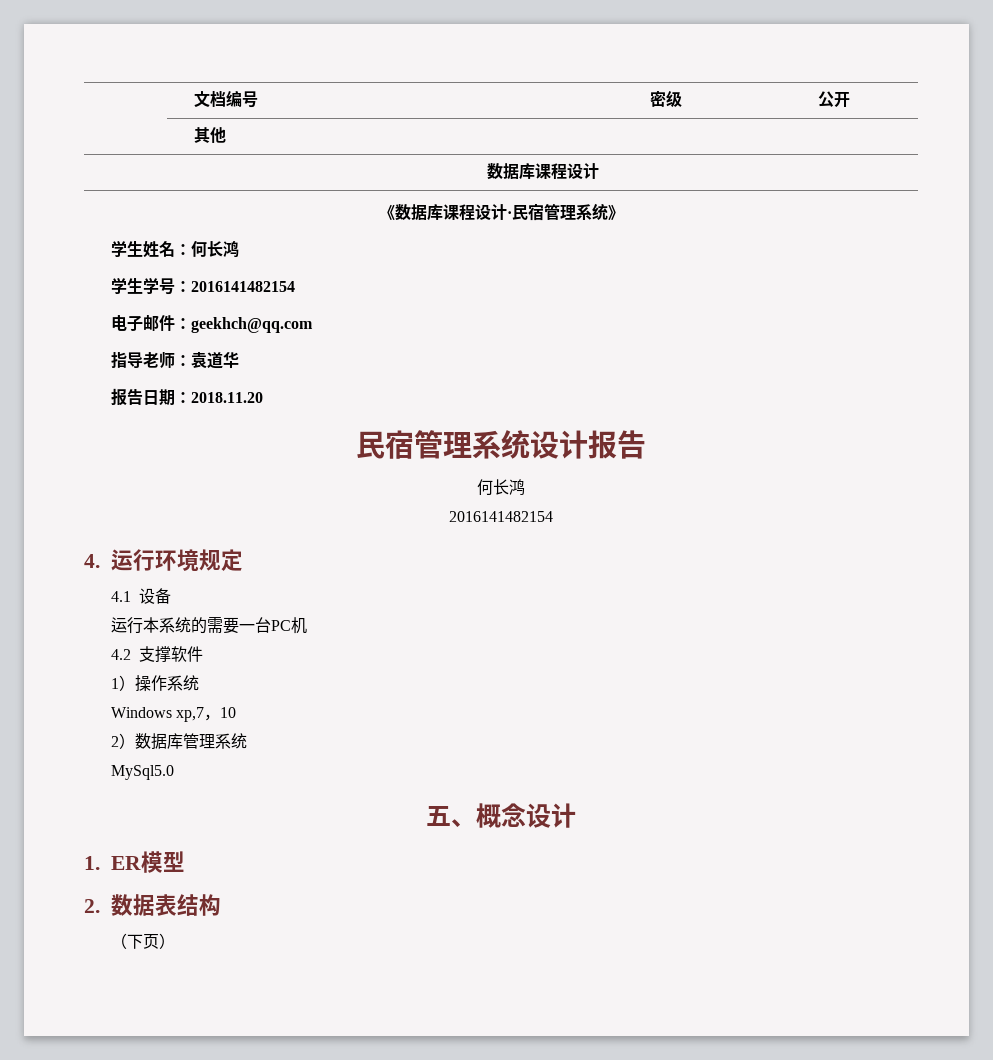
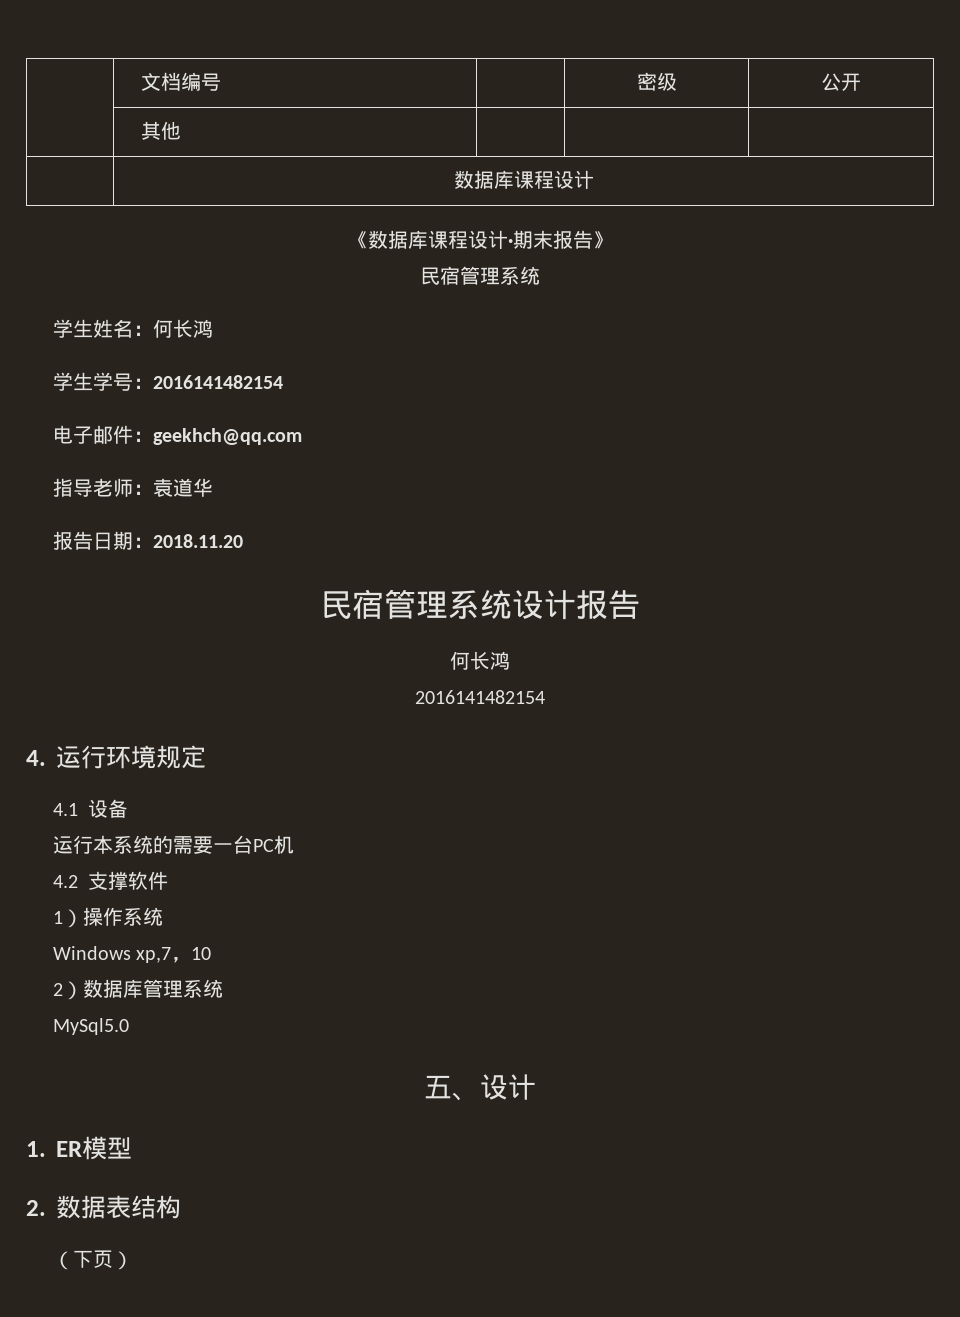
- 《数据库课程设计·民宿管理系统》
+ 《数据库课程设计·期末报告》
+ 民宿管理系统
- 五、概念设计
+ 五、设计

